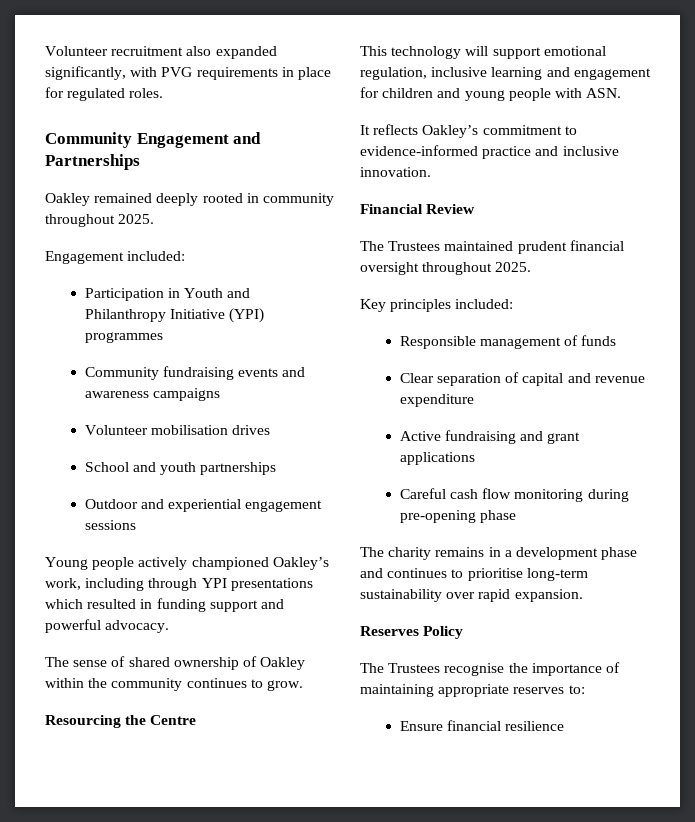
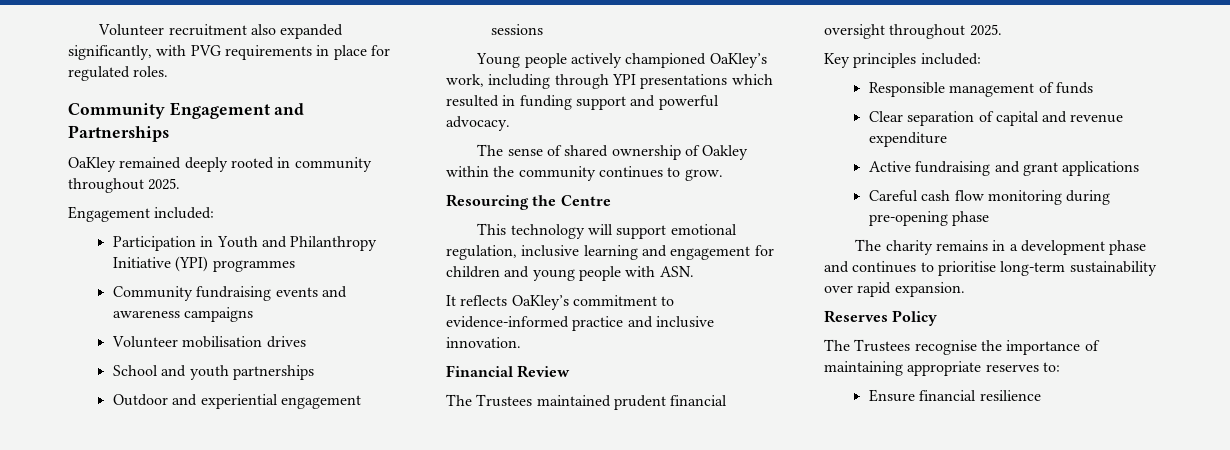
- Oakley remained deeply rooted in community throughout 2025.
+ OaKley remained deeply rooted in community throughout 2025.
- Young people actively championed Oakley’s work, including through YPI presentations which resulted in funding support and powerful advocacy.
+ Young people actively championed OaKley’s work, including through YPI presentations which resulted in funding support and powerful advocacy.
- It reflects Oakley’s commitment to evidence-informed practice and inclusive innovation.
+ It reflects OaKley’s commitment to evidence-informed practice and inclusive innovation.

